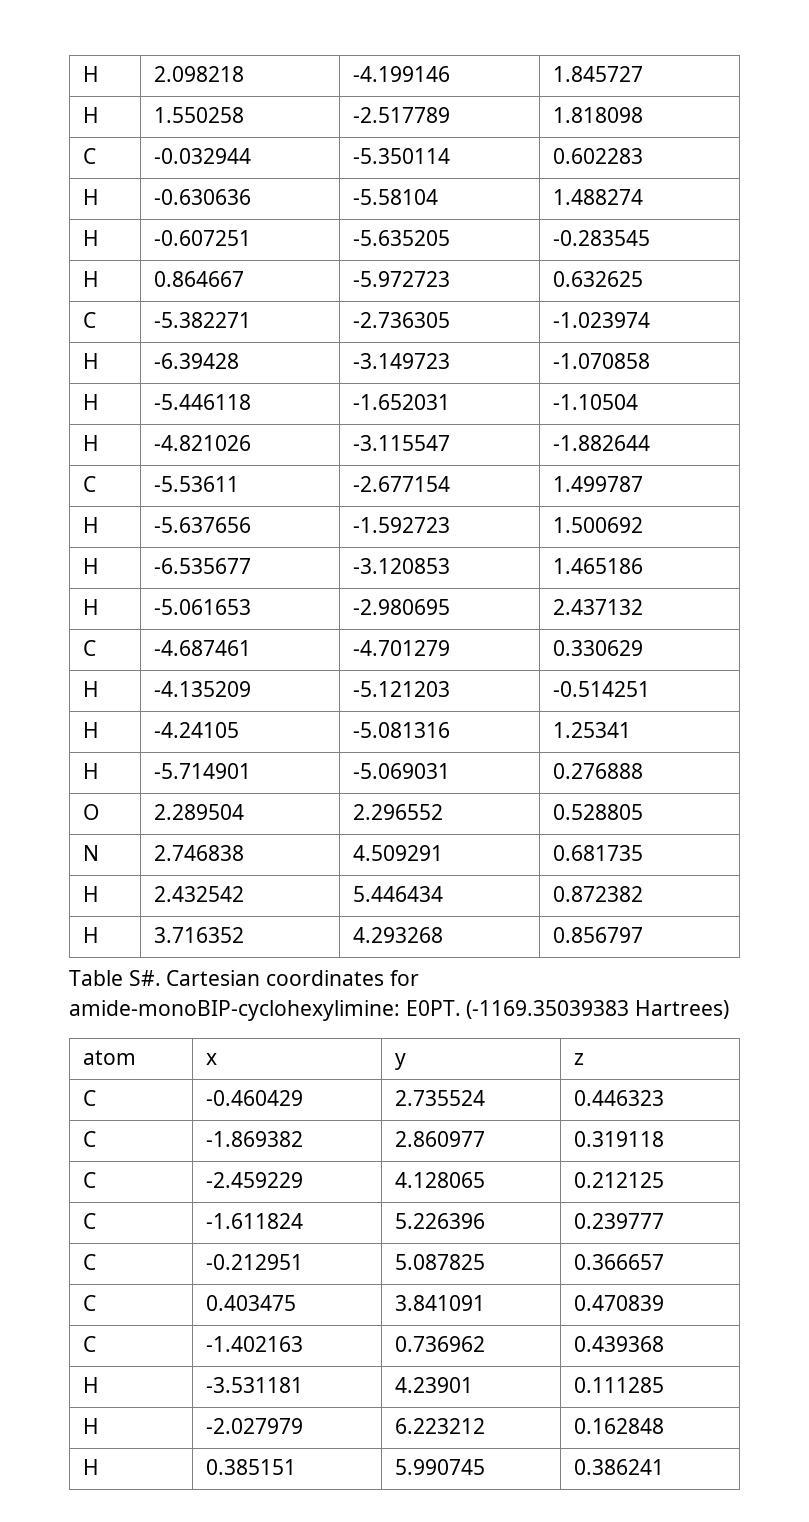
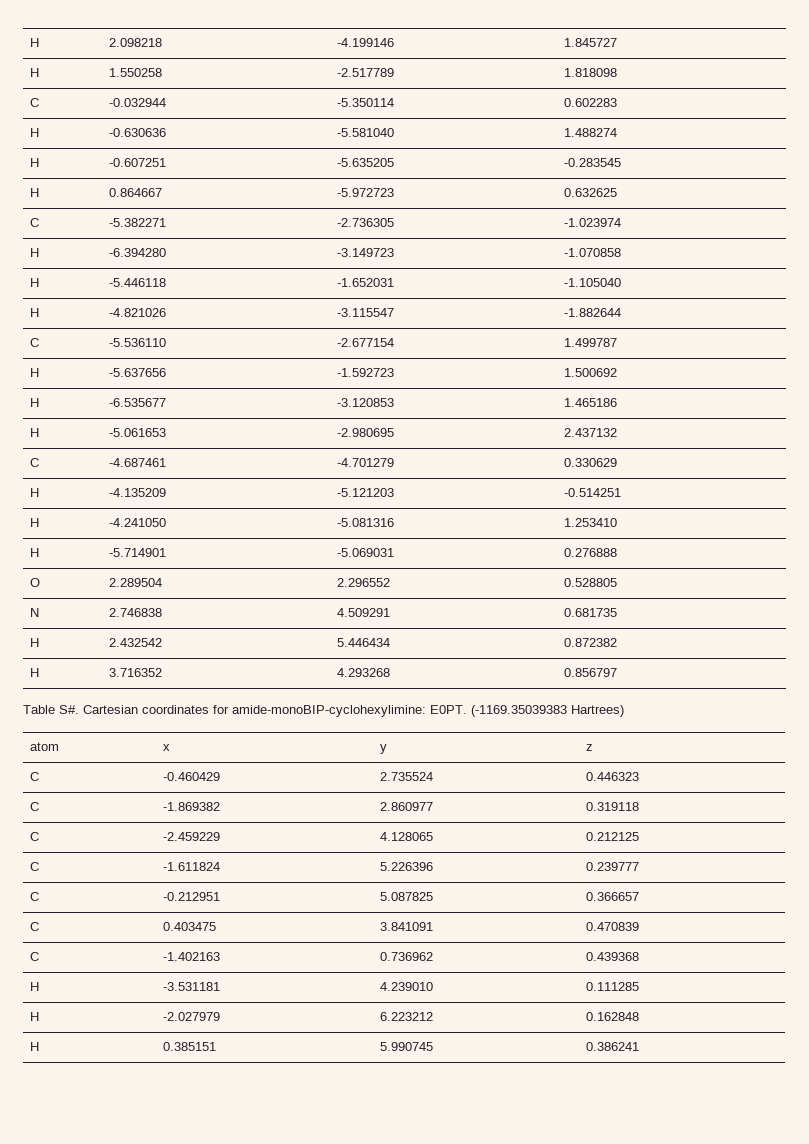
- H | -0.630636 | -5.58104 | 1.488274
+ H | -0.630636 | -5.581040 | 1.488274
- H | -6.39428 | -3.149723 | -1.070858
+ H | -6.394280 | -3.149723 | -1.070858
- H | -5.446118 | -1.652031 | -1.10504
+ H | -5.446118 | -1.652031 | -1.105040
- C | -5.53611 | -2.677154 | 1.499787
+ C | -5.536110 | -2.677154 | 1.499787
- H | -4.24105 | -5.081316 | 1.25341
+ H | -4.241050 | -5.081316 | 1.253410
- H | -3.531181 | 4.23901 | 0.111285
+ H | -3.531181 | 4.239010 | 0.111285

